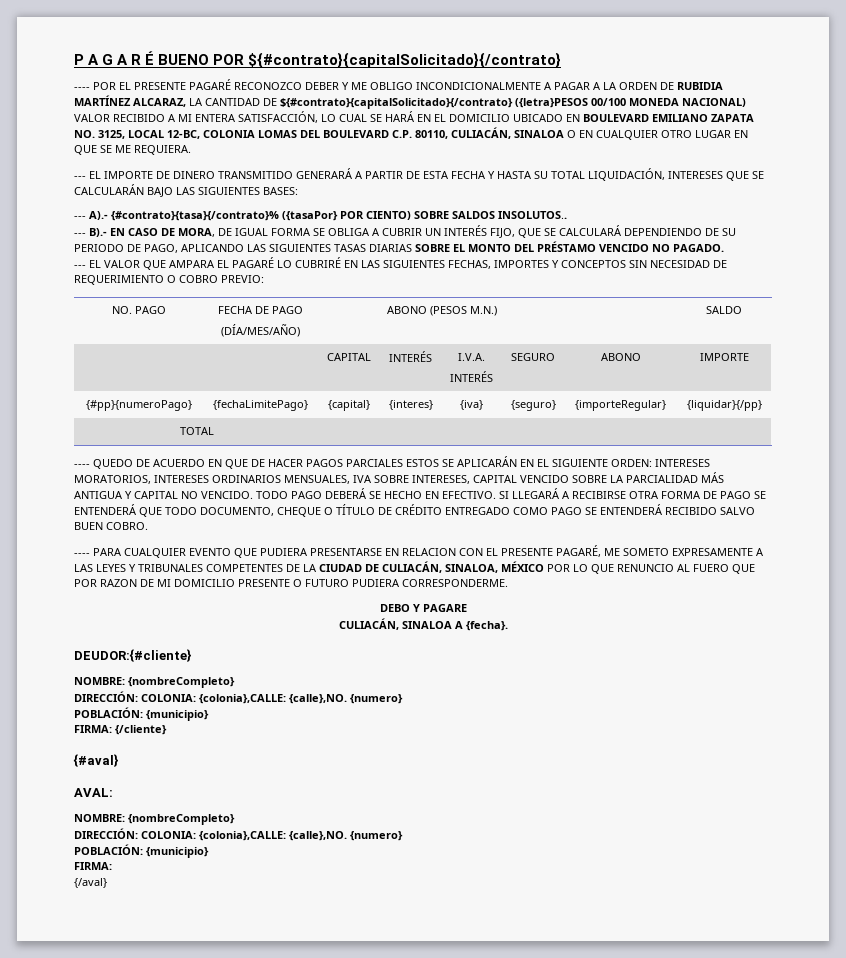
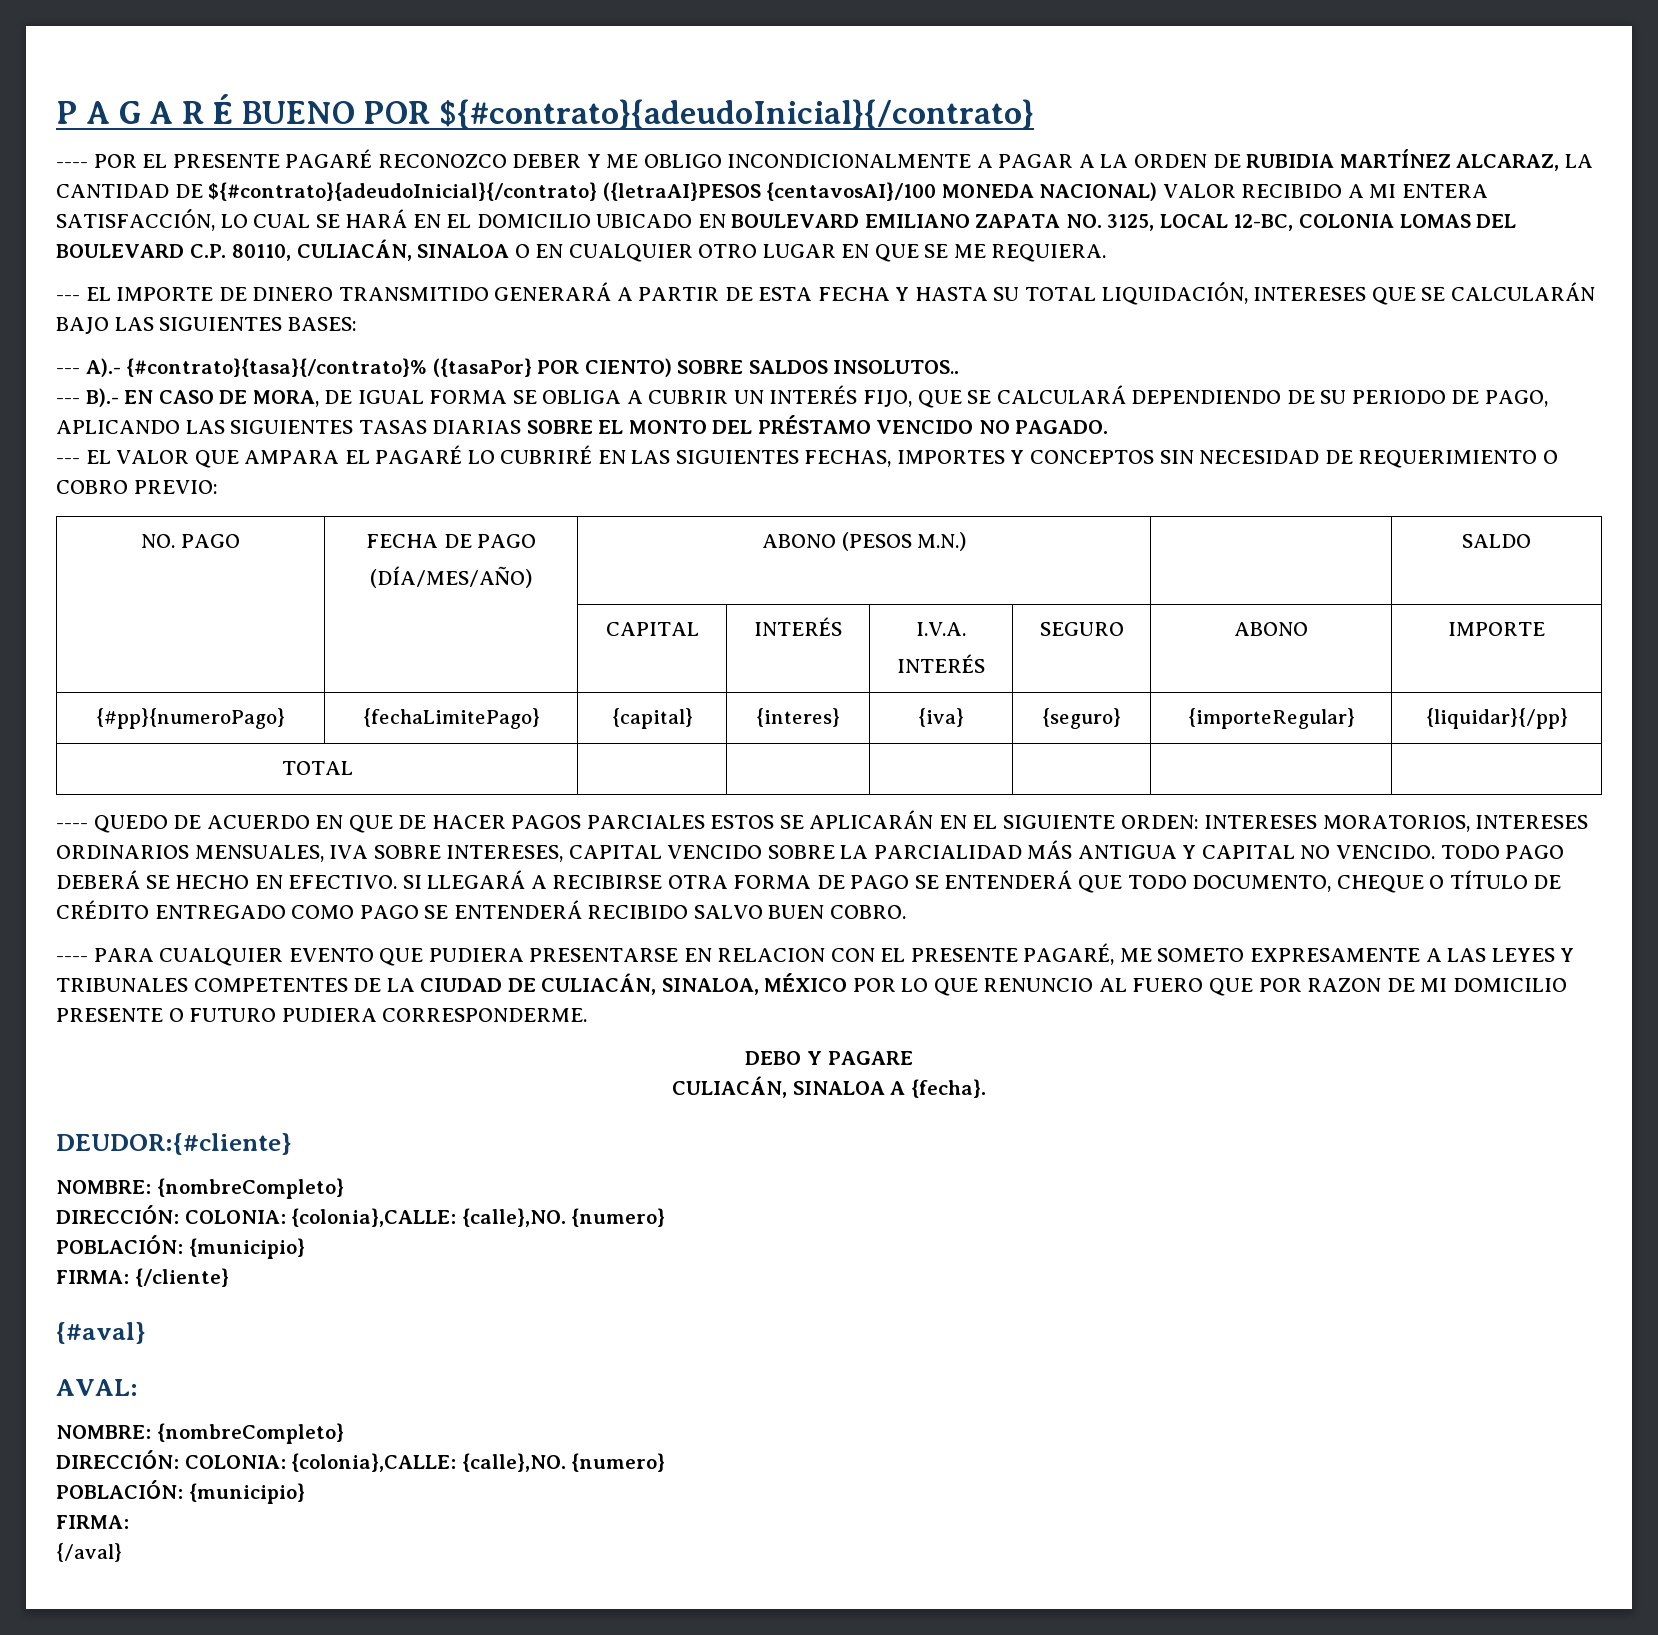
- P A G A R É BUENO POR ${#contrato}{capitalSolicitado}{/contrato}
+ P A G A R É BUENO POR ${#contrato}{adeudoInicial}{/contrato}
- ---- POR EL PRESENTE PAGARÉ RECONOZCO DEBER Y ME OBLIGO INCONDICIONALMENTE A PAGAR A LA ORDEN DE RUBIDIA MARTÍNEZ ALCARAZ, LA CANTIDAD DE ${#contrato}{capitalSolicitado}{/contrato} ({letra}PESOS 00/100 MONEDA NACIONAL) VALOR RECIBIDO A MI ENTERA SATISFACCIÓN, LO CUAL SE HARÁ EN EL DOMICILIO UBICADO EN BOULEVARD EMILIANO ZAPATA NO. 3125, LOCAL 12-BC, COLONIA LOMAS DEL BOULEVARD C.P. 80110, CULIACÁN, SINALOA O EN CUALQUIER OTRO LUGAR EN QUE SE ME REQUIERA.
+ ---- POR EL PRESENTE PAGARÉ RECONOZCO DEBER Y ME OBLIGO INCONDICIONALMENTE A PAGAR A LA ORDEN DE RUBIDIA MARTÍNEZ ALCARAZ, LA CANTIDAD DE ${#contrato}{adeudoInicial}{/contrato} ({letraAI}PESOS {centavosAI}/100 MONEDA NACIONAL) VALOR RECIBIDO A MI ENTERA SATISFACCIÓN, LO CUAL SE HARÁ EN EL DOMICILIO UBICADO EN BOULEVARD EMILIANO ZAPATA NO. 3125, LOCAL 12-BC, COLONIA LOMAS DEL BOULEVARD C.P. 80110, CULIACÁN, SINALOA O EN CUALQUIER OTRO LUGAR EN QUE SE ME REQUIERA.

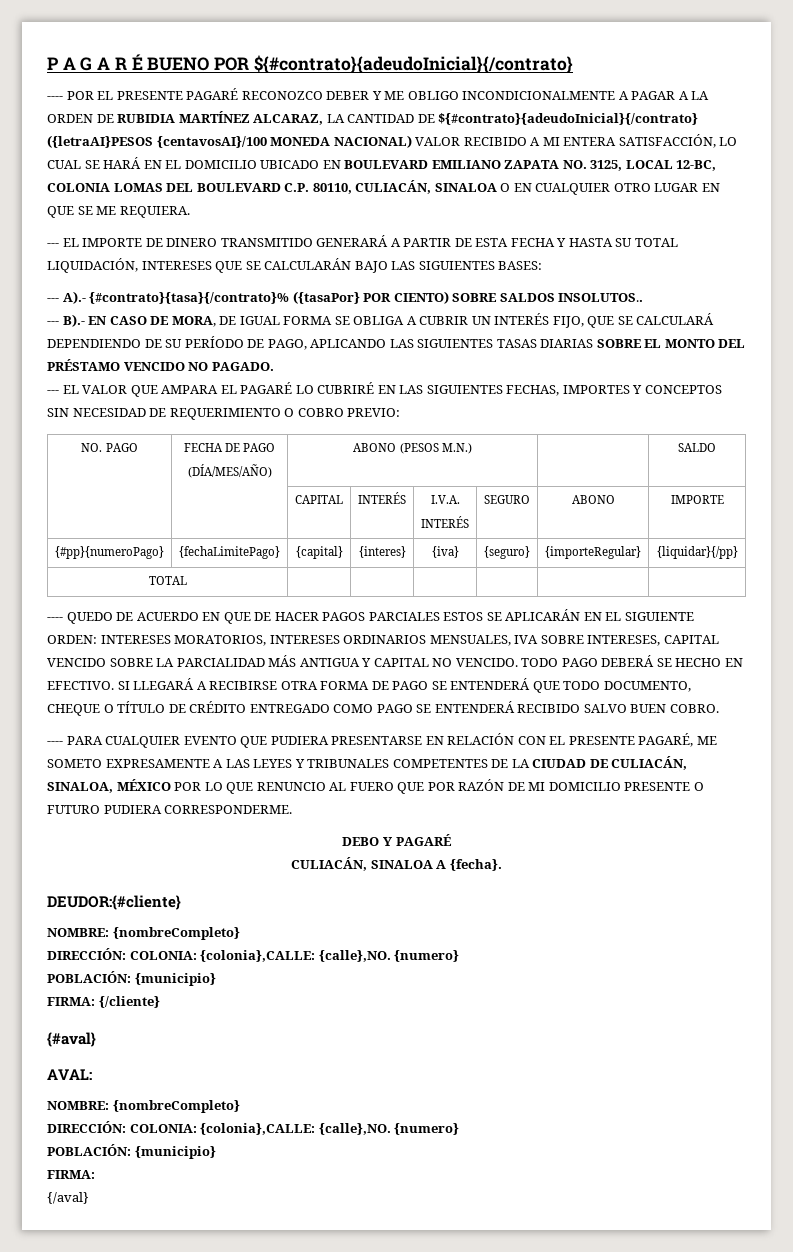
- --- B).- EN CASO DE MORA, DE IGUAL FORMA SE OBLIGA A CUBRIR UN INTERÉS FIJO, QUE SE CALCULARÁ DEPENDIENDO DE SU PERIODO DE PAGO, APLICANDO LAS SIGUIENTES TASAS DIARIAS SOBRE EL MONTO DEL PRÉSTAMO VENCIDO NO PAGADO.
+ --- B).- EN CASO DE MORA, DE IGUAL FORMA SE OBLIGA A CUBRIR UN INTERÉS FIJO, QUE SE CALCULARÁ DEPENDIENDO DE SU PERÍODO DE PAGO, APLICANDO LAS SIGUIENTES TASAS DIARIAS SOBRE EL MONTO DEL PRÉSTAMO VENCIDO NO PAGADO.
- ---- PARA CUALQUIER EVENTO QUE PUDIERA PRESENTARSE EN RELACION CON EL PRESENTE PAGARÉ, ME SOMETO EXPRESAMENTE A LAS LEYES Y TRIBUNALES COMPETENTES DE LA CIUDAD DE CULIACÁN, SINALOA, MÉXICO POR LO QUE RENUNCIO AL FUERO QUE POR RAZON DE MI DOMICILIO PRESENTE O FUTURO PUDIERA CORRESPONDERME.
+ ---- PARA CUALQUIER EVENTO QUE PUDIERA PRESENTARSE EN RELACIÓN CON EL PRESENTE PAGARÉ, ME SOMETO EXPRESAMENTE A LAS LEYES Y TRIBUNALES COMPETENTES DE LA CIUDAD DE CULIACÁN, SINALOA, MÉXICO POR LO QUE RENUNCIO AL FUERO QUE POR RAZÓN DE MI DOMICILIO PRESENTE O FUTURO PUDIERA CORRESPONDERME.
- DEBO Y PAGARE
+ DEBO Y PAGARÉ

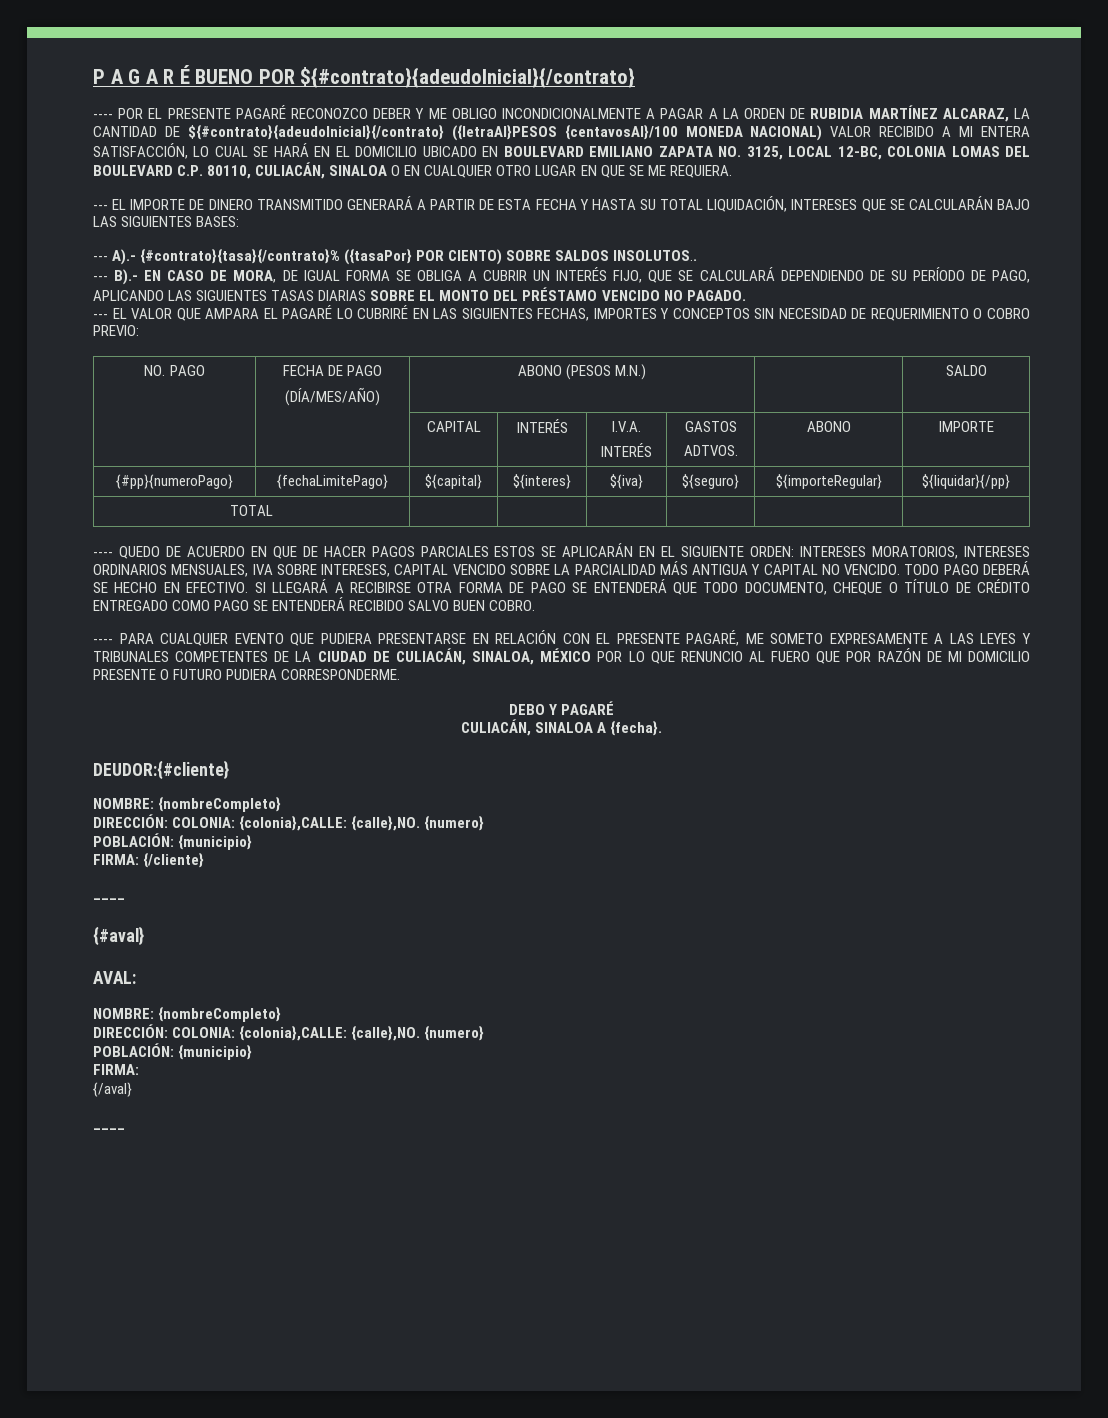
  | | CAPITAL | INTERÉS | I.V.A.
- INTERÉS | SEGURO | ABONO | IMPORTE
+ INTERÉS | GASTOS
+ ADTVOS. | ABONO | IMPORTE
- {#pp}{numeroPago} | {fechaLimitePago} | {capital} | {interes} | {iva} | {seguro} | {importeRegular} | {liquidar}{/pp}
+ {#pp}{numeroPago} | {fechaLimitePago} | ${capital} | ${interes} | ${iva} | ${seguro} | ${importeRegular} | ${liquidar}{/pp}
  FIRMA: {/cliente}
+ ____
  {/aval}
+ ____

